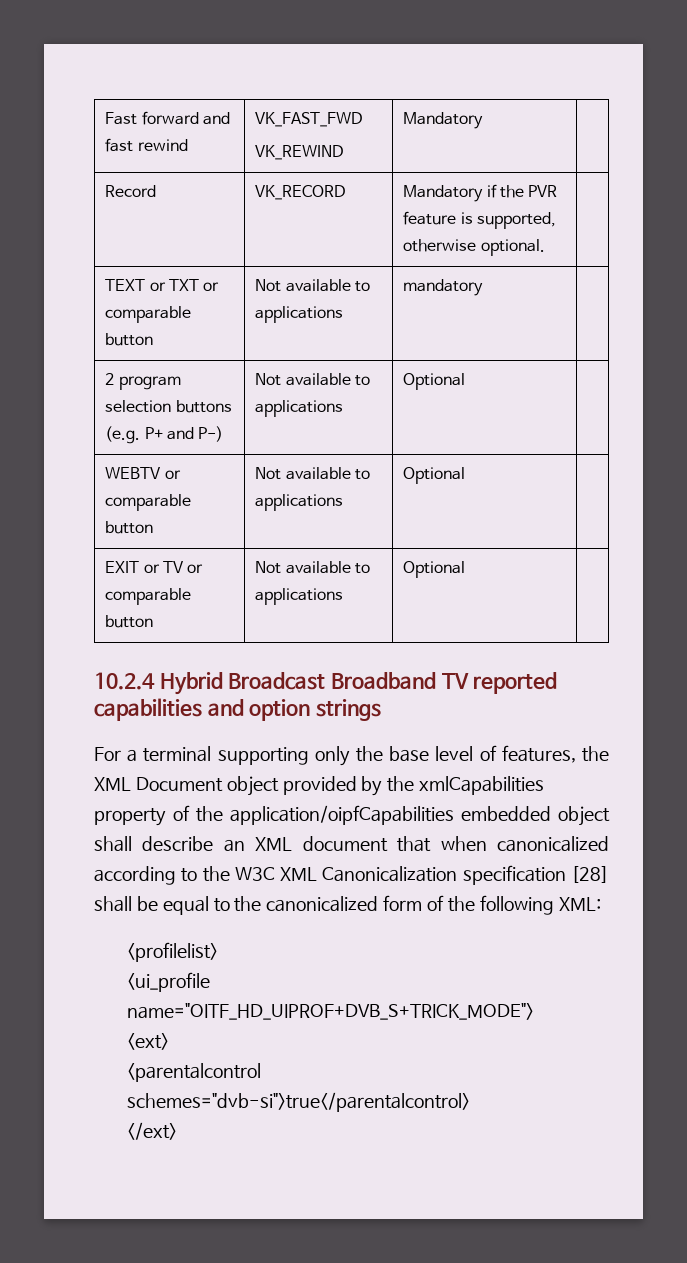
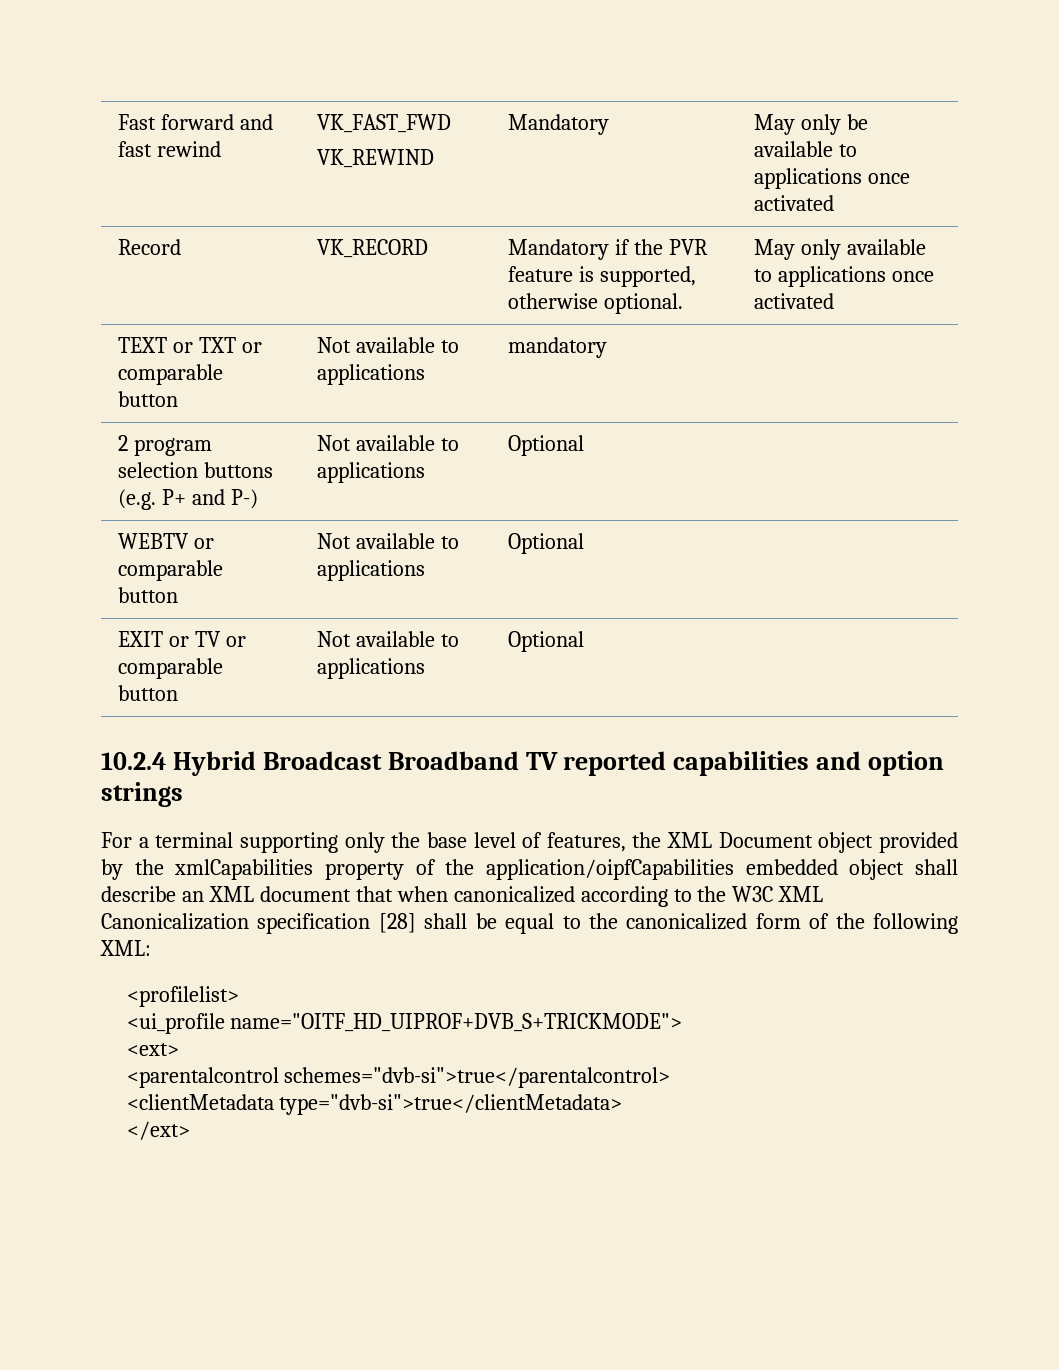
  Fast forward and fast rewind | VK_FAST_FWD
- VK_REWIND | Mandatory |
+ VK_REWIND | Mandatory | May only be available to applications once activated
- Record | VK_RECORD | Mandatory if the PVR feature is supported, otherwise optional. |
+ Record | VK_RECORD | Mandatory if the PVR feature is supported, otherwise optional. | May only available to applications once activated
- <ui_profile name="OITF_HD_UIPROF+DVB_S+TRICK_MODE">
+ <ui_profile name="OITF_HD_UIPROF+DVB_S+TRICKMODE">
+ <clientMetadata type="dvb-si">true</clientMetadata>

